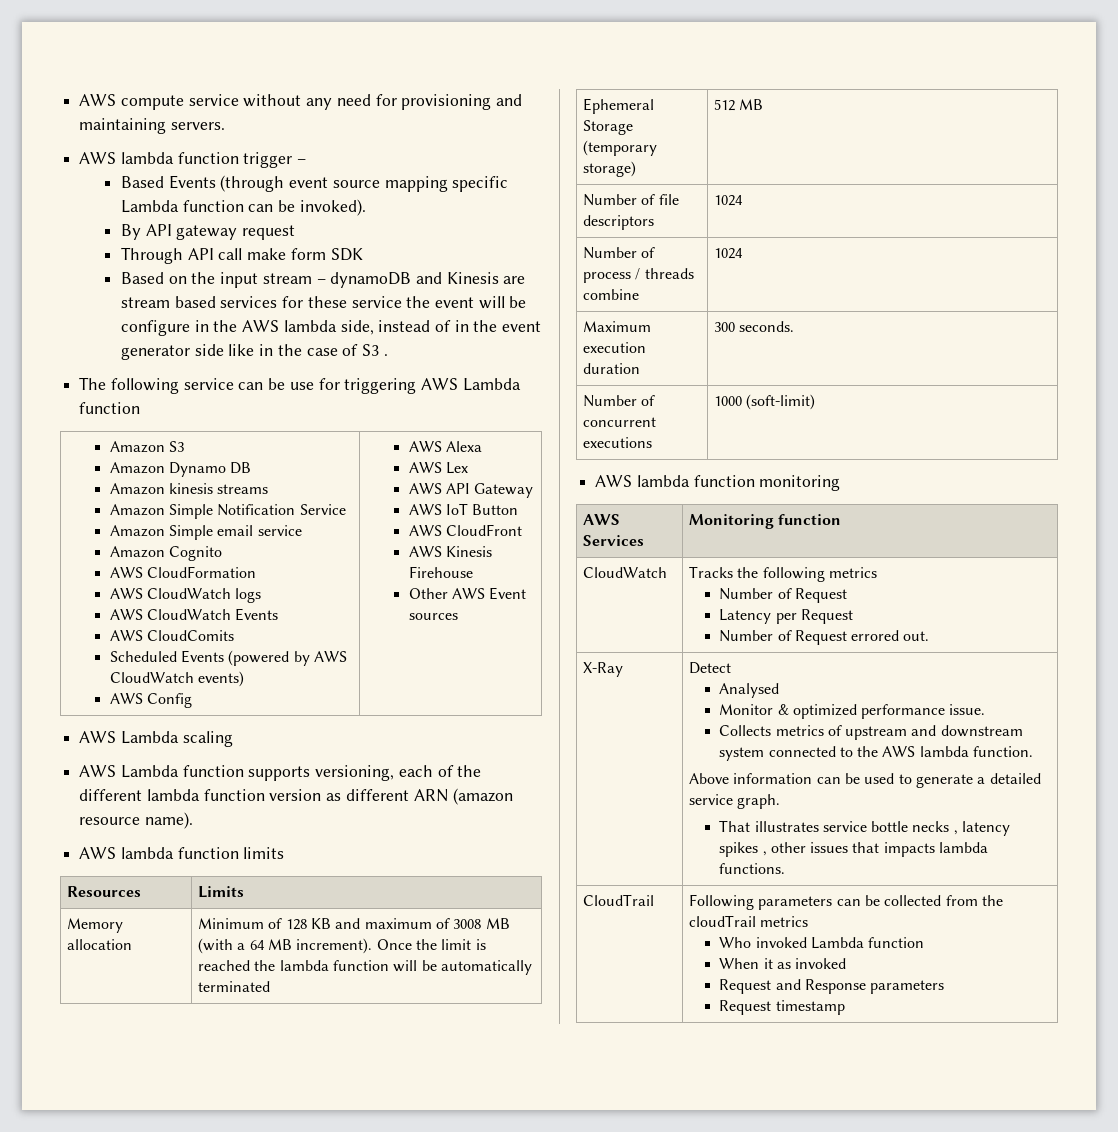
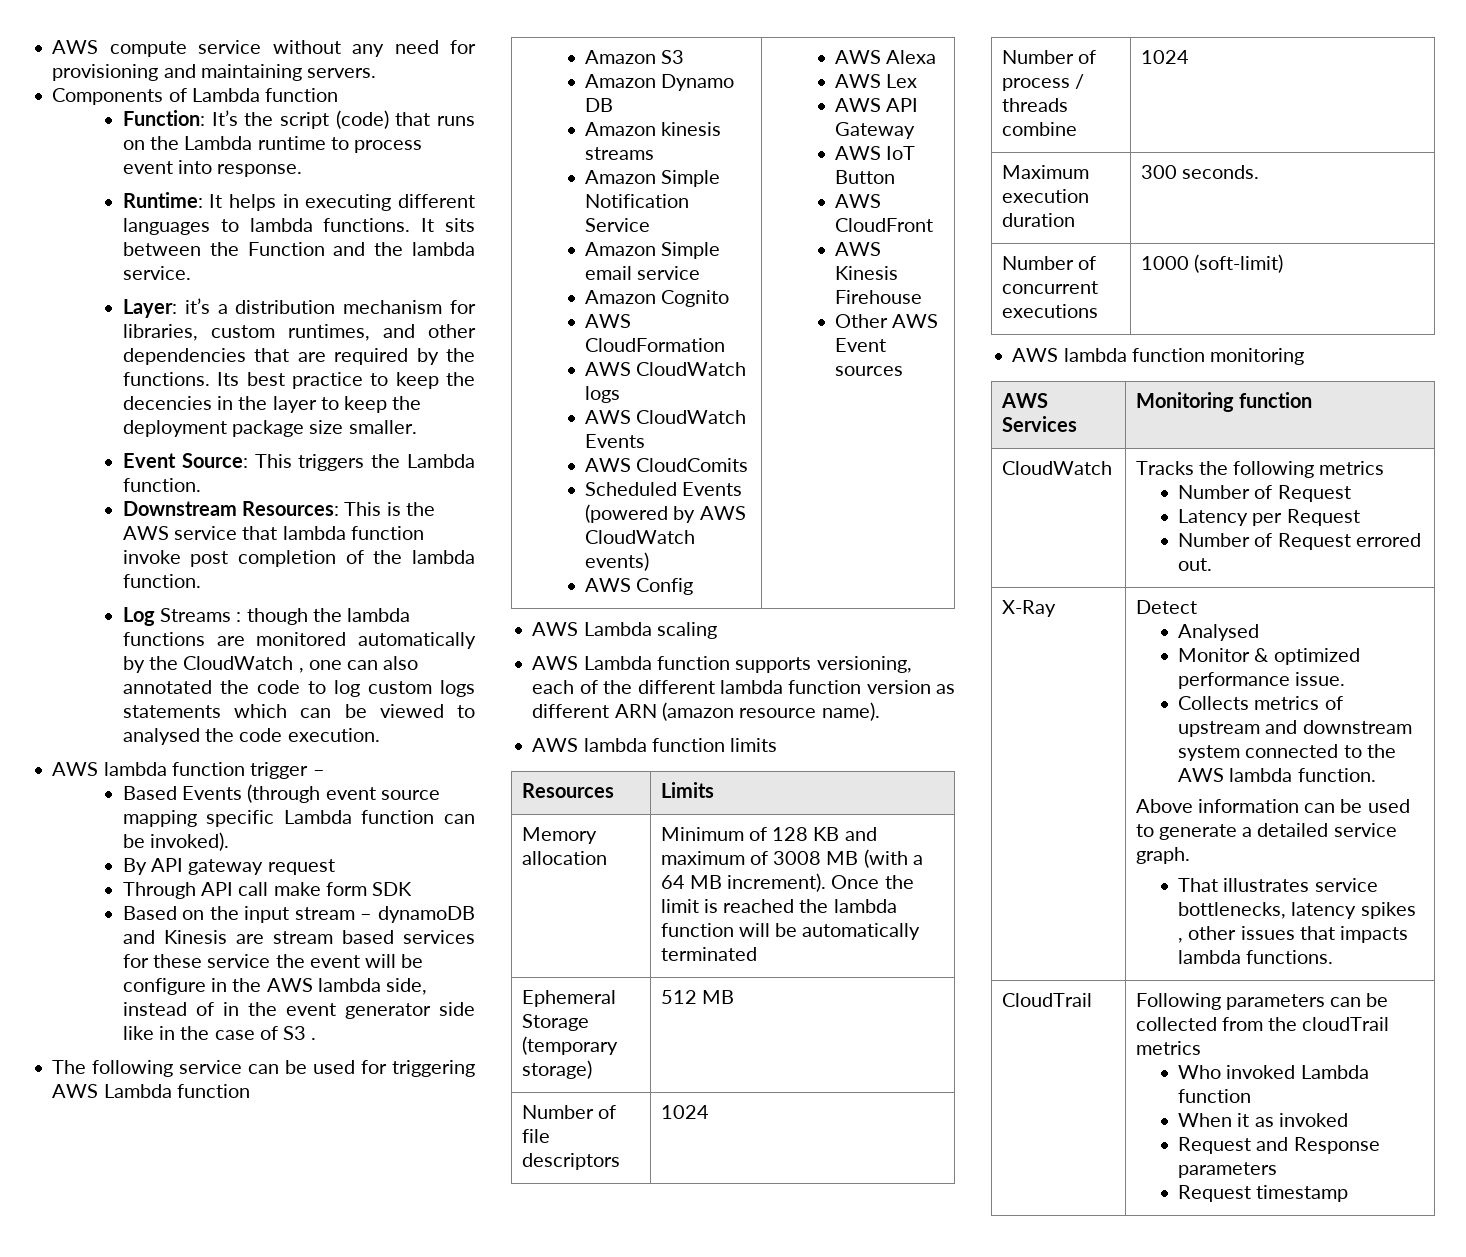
+ Components of Lambda function
+ Function: It’s the script (code) that runs on the Lambda runtime to process event into response.
+ Runtime: It helps in executing different languages to lambda functions. It sits between the Function and the lambda service.
+ Layer: it’s a distribution mechanism for libraries, custom runtimes, and other dependencies that are required by the functions. Its best practice to keep the decencies in the layer to keep the deployment package size smaller.
+ Event Source: This triggers the Lambda function.
+ Downstream Resources: This is the AWS service that lambda function invoke post completion of the lambda function.
+ Log Streams : though the lambda functions are monitored automatically by the CloudWatch , one can also annotated the code to log custom logs statements which can be viewed to analysed the code execution.
- The following service can be use for triggering AWS Lambda function
+ The following service can be used for triggering AWS Lambda function
- That illustrates service bottle necks , latency spikes , other issues that impacts lambda functions.
+ That illustrates service bottlenecks, latency spikes , other issues that impacts lambda functions.

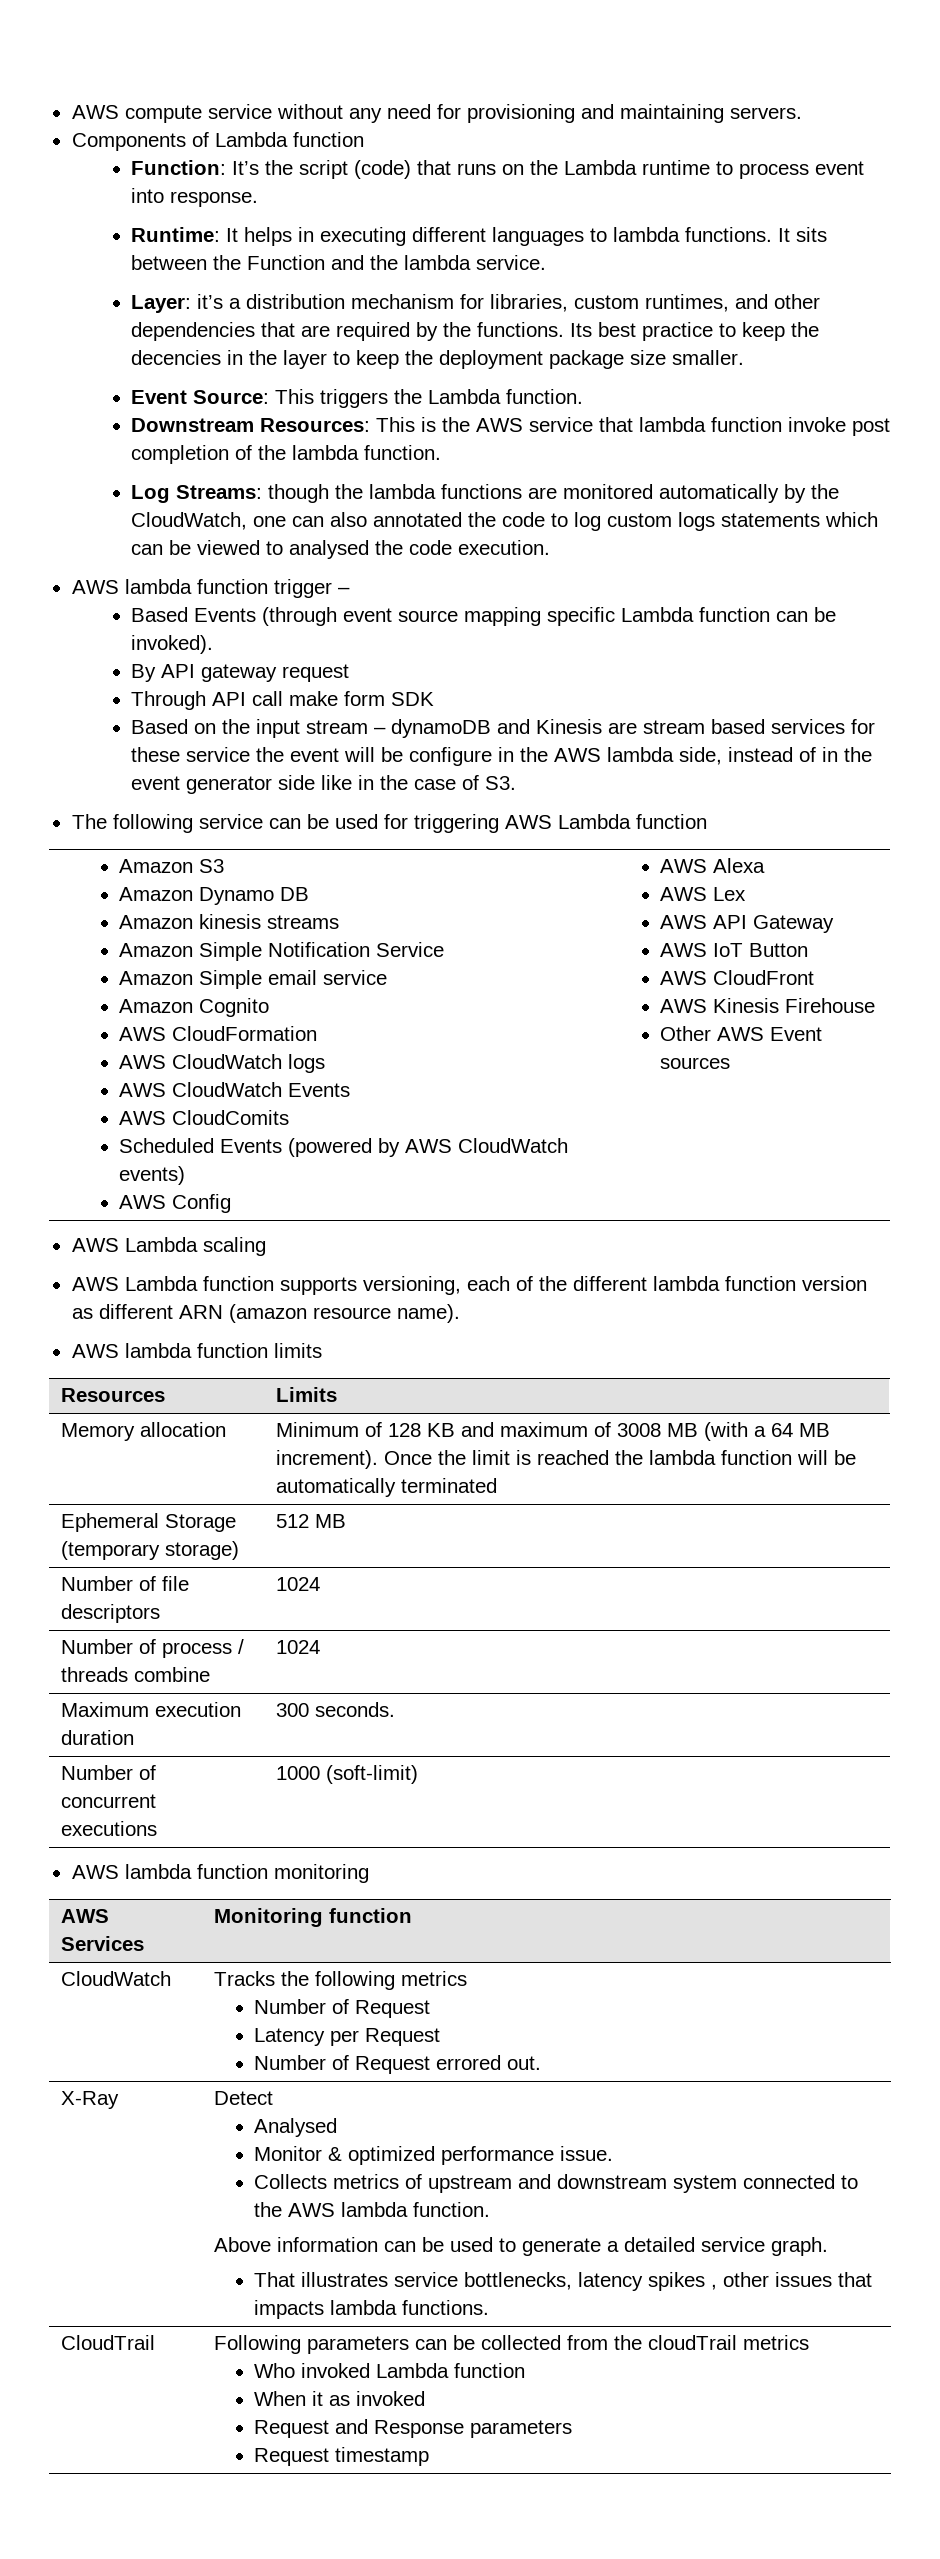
- Log Streams : though the lambda functions are monitored automatically by the CloudWatch , one can also annotated the code to log custom logs statements which can be viewed to analysed the code execution.
+ Log Streams: though the lambda functions are monitored automatically by the CloudWatch, one can also annotated the code to log custom logs statements which can be viewed to analysed the code execution.
- Based on the input stream – dynamoDB and Kinesis are stream based services for these service the event will be configure in the AWS lambda side, instead of in the event generator side like in the case of S3 .
+ Based on the input stream – dynamoDB and Kinesis are stream based services for these service the event will be configure in the AWS lambda side, instead of in the event generator side like in the case of S3.

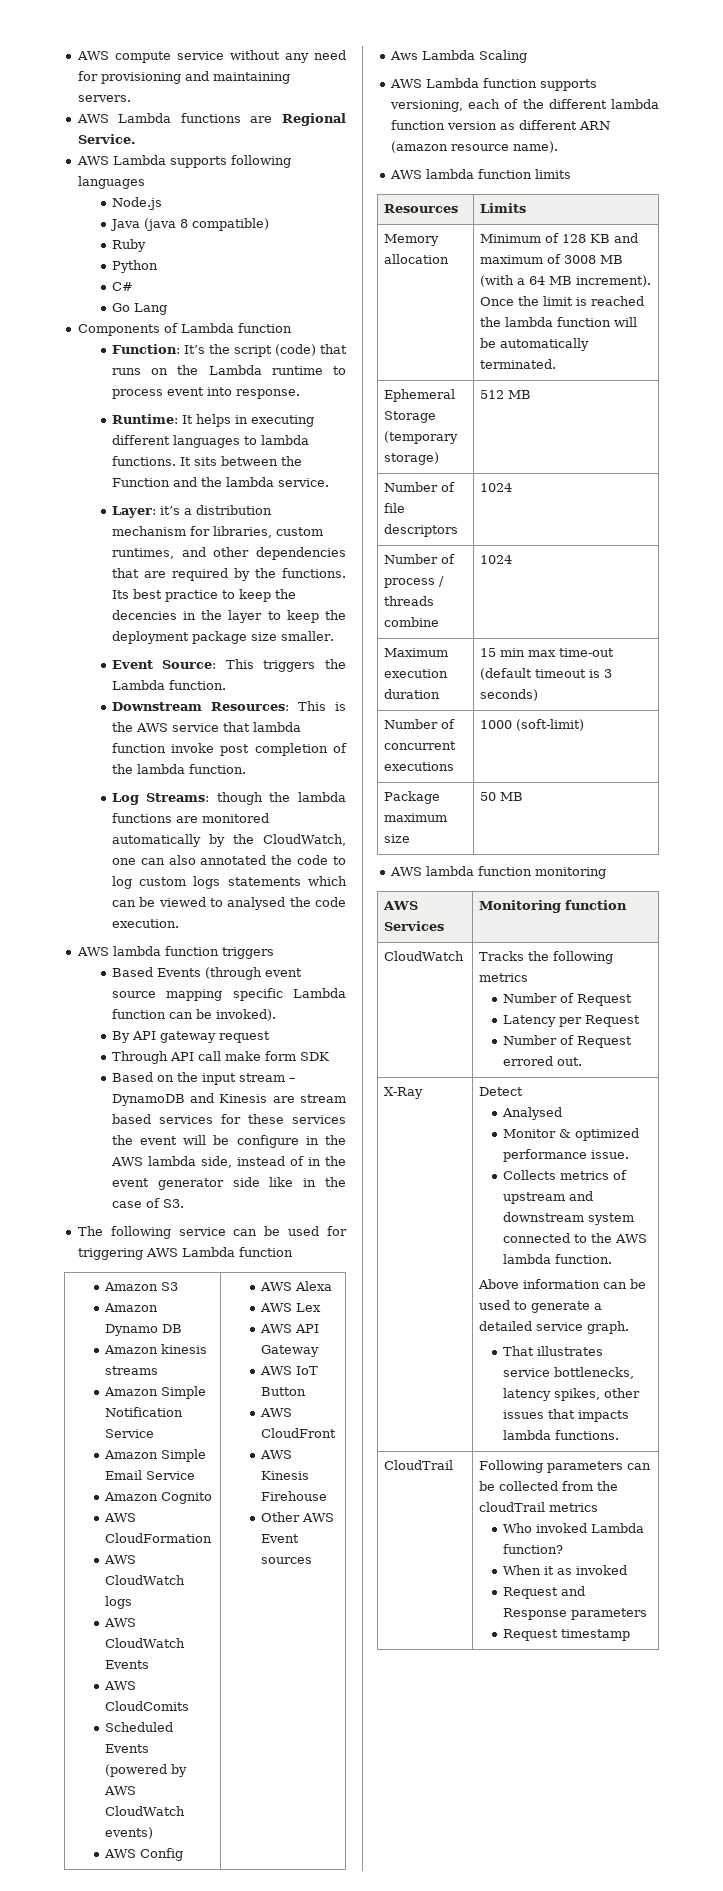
+ AWS Lambda functions are Regional Service.
+ AWS Lambda supports following languages
+ Node.js
+ Java (java 8 compatible)
+ Ruby
+ Python
+ C#
+ Go Lang
- AWS lambda function trigger –
+ AWS lambda function triggers
- Based on the input stream – dynamoDB and Kinesis are stream based services for these service the event will be configure in the AWS lambda side, instead of in the event generator side like in the case of S3.
+ Based on the input stream – DynamoDB and Kinesis are stream based services for these services the event will be configure in the AWS lambda side, instead of in the event generator side like in the case of S3.
- Amazon Simple email service
+ Amazon Simple Email Service
- AWS Lambda scaling
+ Aws Lambda Scaling
- Memory allocation | Minimum of 128 KB and maximum of 3008 MB (with a 64 MB increment). Once the limit is reached the lambda function will be automatically terminated
+ Memory allocation | Minimum of 128 KB and maximum of 3008 MB (with a 64 MB increment). Once the limit is reached the lambda function will be automatically terminated.
- Maximum execution duration | 300 seconds.
+ Maximum execution duration | 15 min max time-out (default timeout is 3 seconds)
+ Package maximum size | 50 MB
- That illustrates service bottlenecks, latency spikes , other issues that impacts lambda functions.
+ That illustrates service bottlenecks, latency spikes, other issues that impacts lambda functions.
  CloudTrail | Following parameters can be collected from the cloudTrail metrics
- Who invoked Lambda function
+ Who invoked Lambda function?

